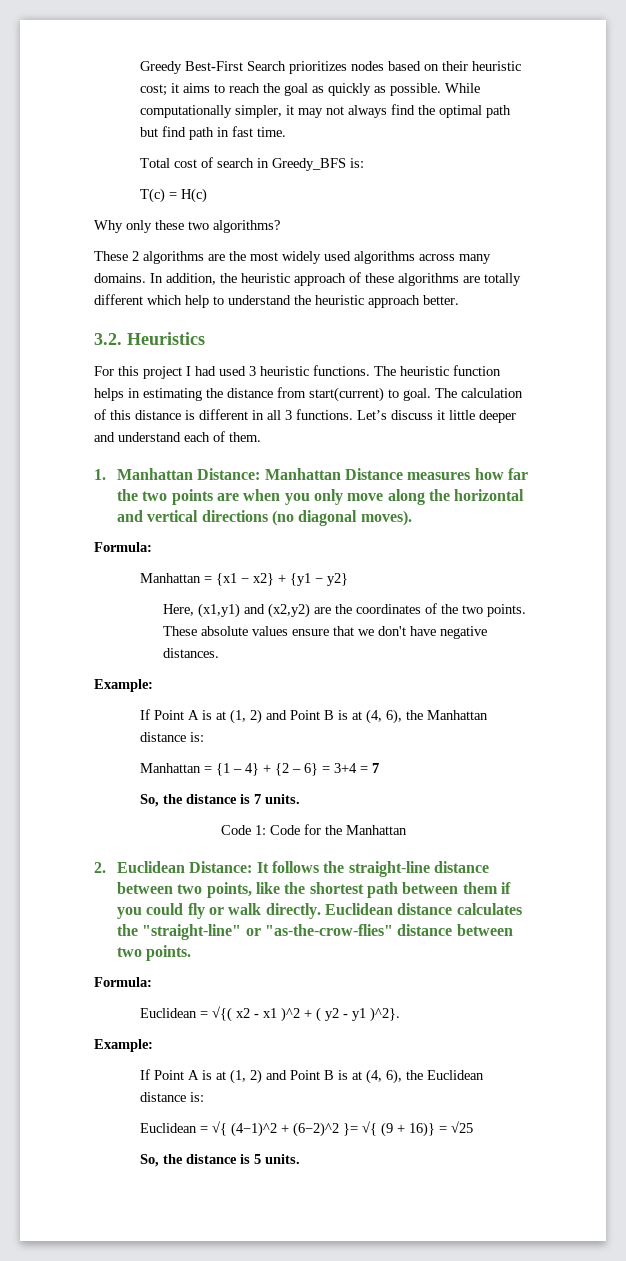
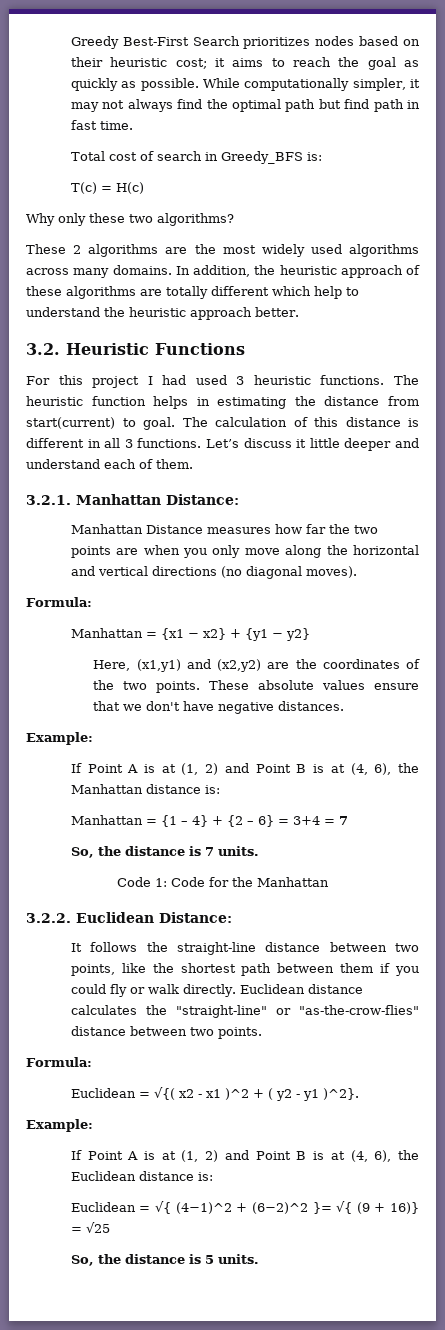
- 3.2. Heuristics
+ 3.2. Heuristic Functions
- 1. Manhattan Distance: Manhattan Distance measures how far the two points are when you only move along the horizontal and vertical directions (no diagonal moves).
+ 3.2.1. Manhattan Distance:
+ Manhattan Distance measures how far the two points are when you only move along the horizontal and vertical directions (no diagonal moves).
- 2. Euclidean Distance: It follows the straight-line distance between two points, like the shortest path between them if you could fly or walk directly.
+ 3.2.2. Euclidean Distance:
+ It follows the straight-line distance between two points, like the shortest path between them if you could fly or walk directly.

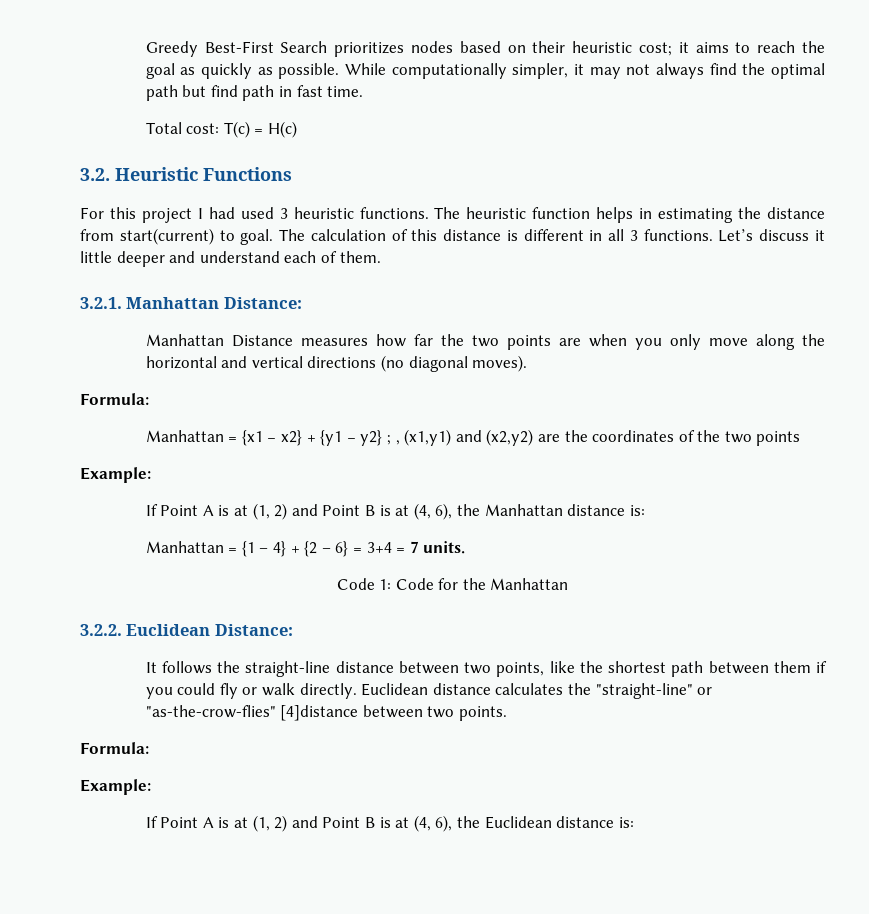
- Total cost of search in Greedy_BFS is:
- T(c) = H(c)
- Why only these two algorithms?
- These 2 algorithms are the most widely used algorithms across many domains. In addition, the heuristic approach of these algorithms are totally different which help to understand the heuristic approach better.
+ Total cost: T(c) = H(c)
- Manhattan = {x1 − x2} + {y1 − y2}
- Here, (x1,y1) and (x2,y2) are the coordinates of the two points. These absolute values ensure that we don't have negative distances.
+ Manhattan = {x1 − x2} + {y1 − y2} ; , (x1,y1) and (x2,y2) are the coordinates of the two points
- Manhattan = {1 – 4} + {2 – 6} = 3+4 = 7
- So, the distance is 7 units.
+ Manhattan = {1 – 4} + {2 – 6} = 3+4 = 7 units.
- Euclidean distance calculates the "straight-line" or "as-the-crow-flies" distance between two points.
+ Euclidean distance calculates the "straight-line" or "as-the-crow-flies" [4]distance between two points.
- Euclidean = √{( x2 - x1 )^2 + ( y2 - y1 )^2}.
- Euclidean = √{ (4−1)^2 + (6−2)^2 }= √{ (9 + 16)} = √25
- So, the distance is 5 units.

